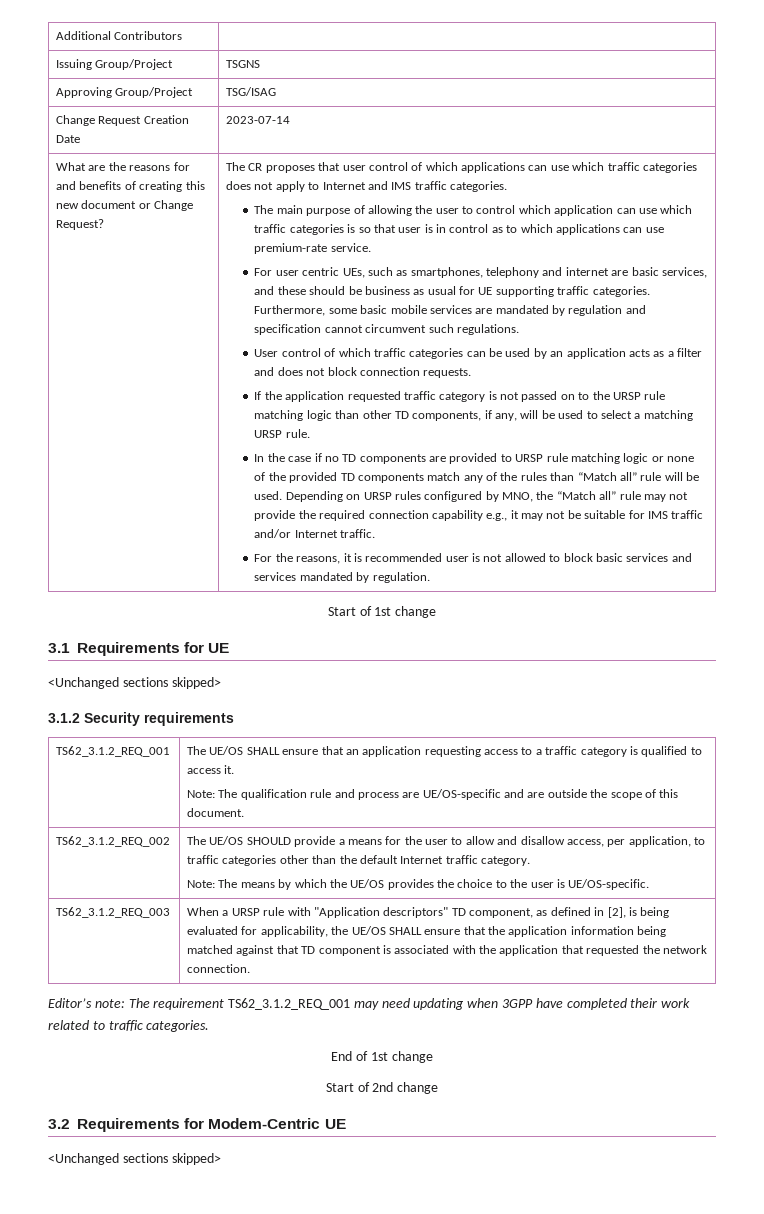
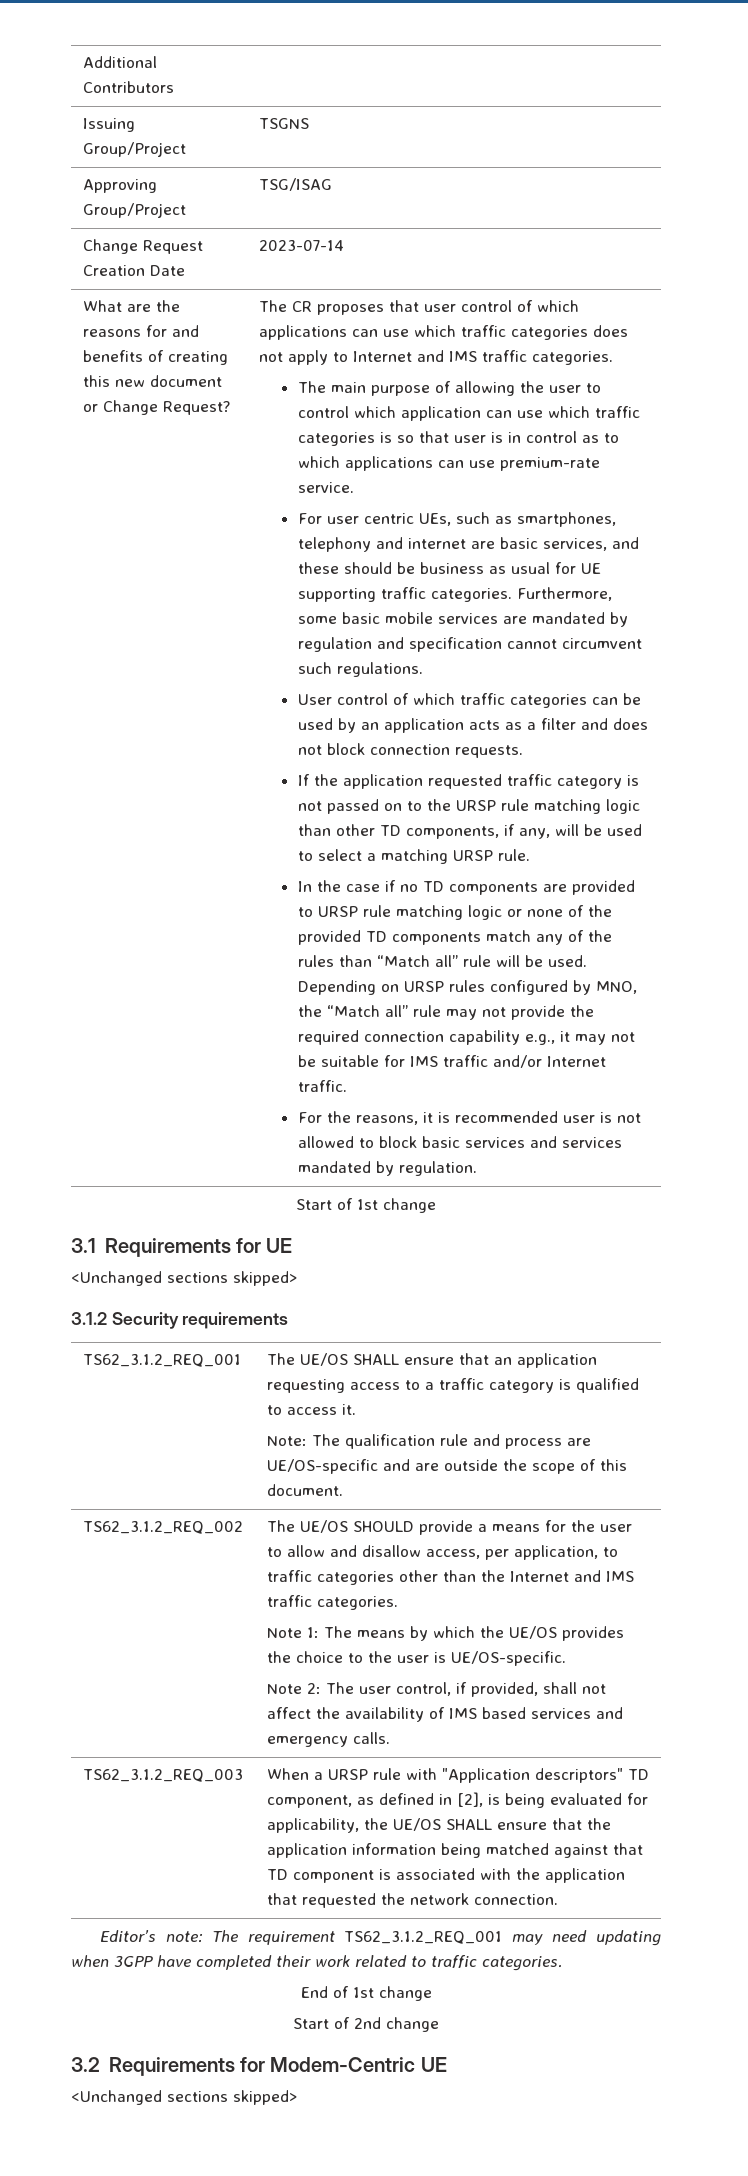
- The UE/OS SHOULD provide a means for the user to allow and disallow access, per application, to traffic categories other than the default Internet traffic category.
- Note: The means by which the UE/OS provides the choice to the user is UE/OS-specific.
+ The UE/OS SHOULD provide a means for the user to allow and disallow access, per application, to traffic categories other than the Internet and IMS traffic categories.
+ Note 1: The means by which the UE/OS provides the choice to the user is UE/OS-specific.
+ Note 2: The user control, if provided, shall not affect the availability of IMS based services and emergency calls.

